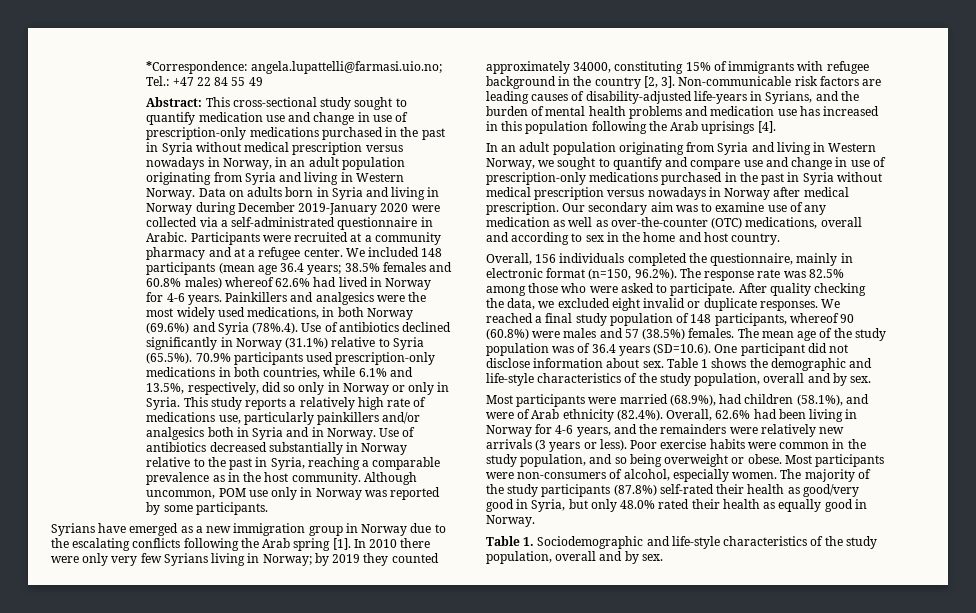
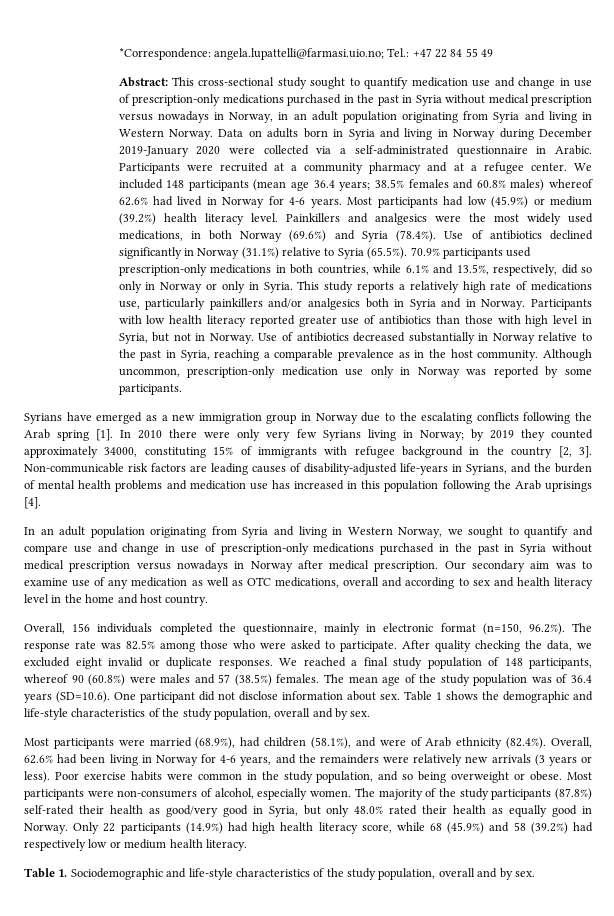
+ Most participants had low (45.9%) or medium (39.2%) health literacy level.
- Painkillers and analgesics were the most widely used medications, in both Norway (69.6%) and Syria (78%.4). Use of antibiotics declined significantly in Norway (31.1%) relative to Syria (65.5%). 70.9% participants used prescription-only medications in both countries, while 6.1% and 13.5%, respectively, did so only in Norway or only in Syria.
+ Painkillers and analgesics were the most widely used medications, in both Norway (69.6%) and Syria (78.4%). Use of antibiotics declined significantly in Norway (31.1%) relative to Syria (65.5%). 70.9% participants used prescription-only medications in both countries, while 6.1% and 13.5%, respectively, did so only in Norway or only in Syria.
+ Participants with low health literacy reported greater use of antibiotics than those with high level in Syria, but not in Norway.
- Although uncommon, POM use only in Norway was reported by some participants.
+ Although uncommon, prescription-only medication use only in Norway was reported by some participants.
- Our secondary aim was to examine use of any medication as well as over-the-counter (OTC) medications, overall and according to sex in the home and host country.
+ Our secondary aim was to examine use of any medication as well as OTC medications, overall and according to sex and health literacy level in the home and host country.
+ Only 22 participants (14.9%) had high health literacy score, while 68 (45.9%) and 58 (39.2%) had respectively low or medium health literacy.

